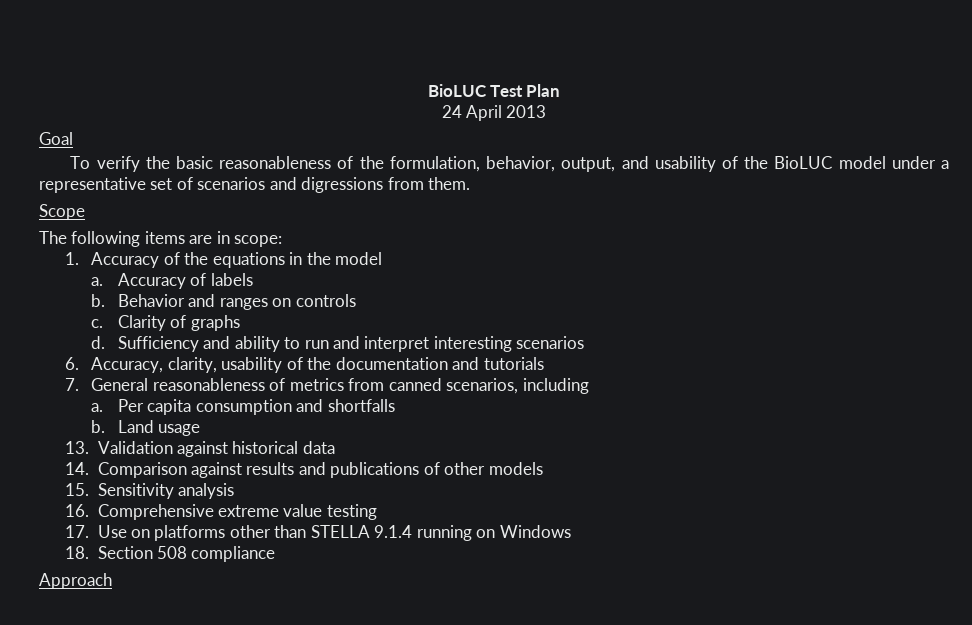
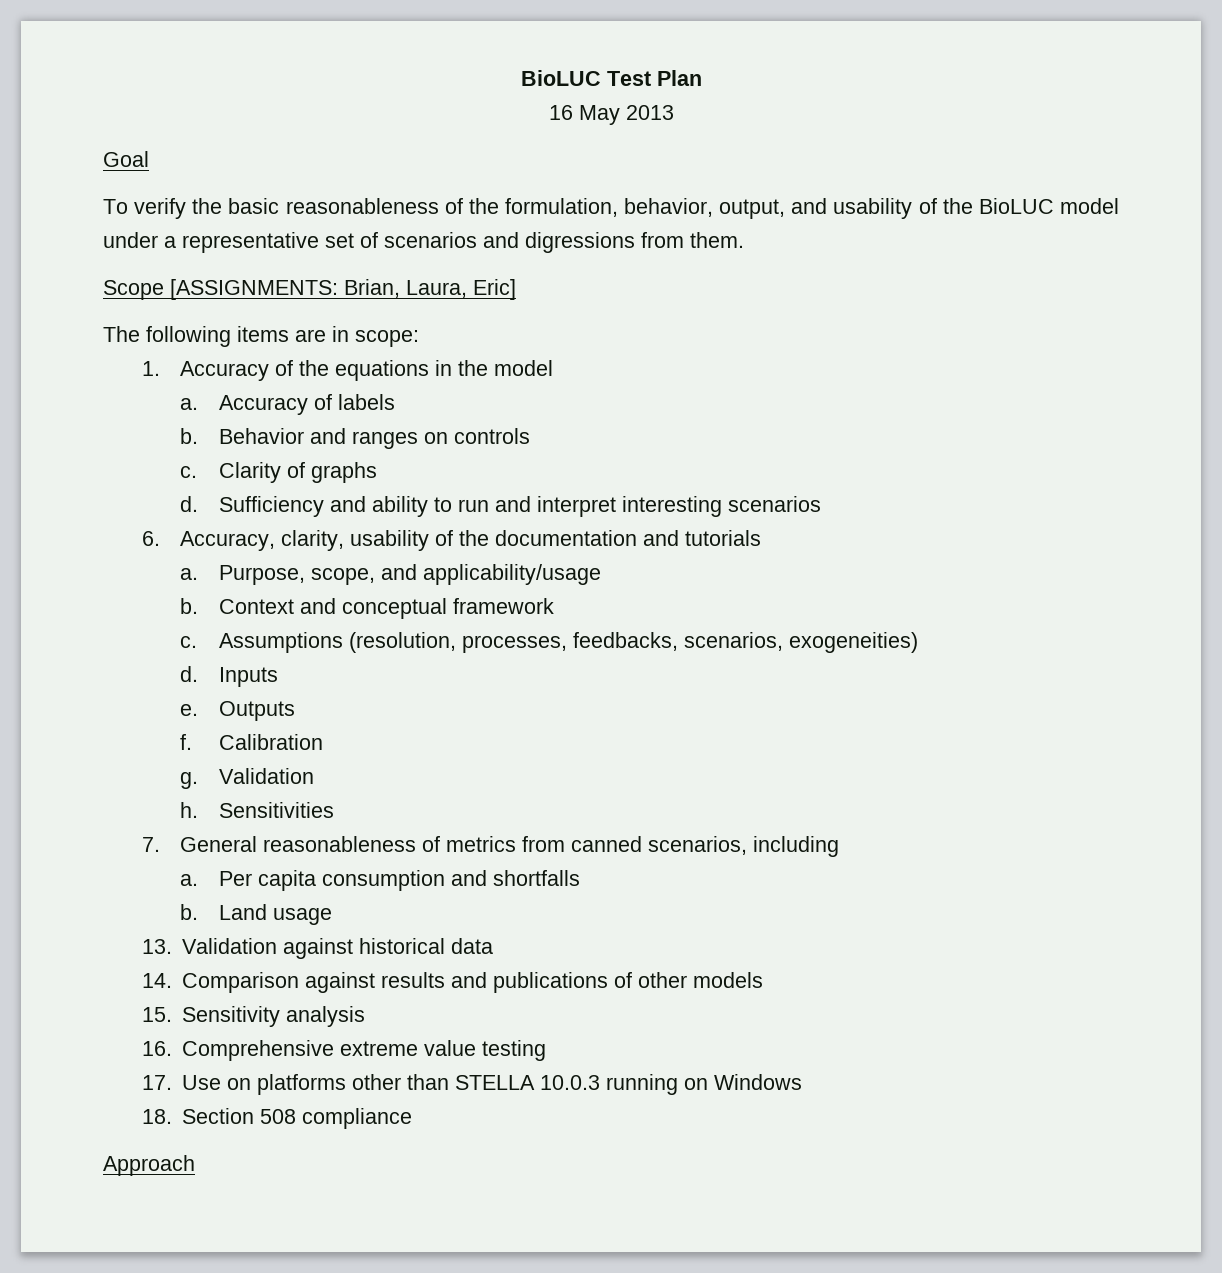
- 24 April 2013
+ 16 May 2013
- Scope
+ Scope [ASSIGNMENTS: Brian, Laura, Eric]
+ a. Purpose, scope, and applicability/usage
+ b. Context and conceptual framework
+ c. Assumptions (resolution, processes, feedbacks, scenarios, exogeneities)
+ d. Inputs
+ e. Outputs
+ f. Calibration
+ g. Validation
+ h. Sensitivities
- 17. Use on platforms other than STELLA 9.1.4 running on Windows
+ 17. Use on platforms other than STELLA 10.0.3 running on Windows

